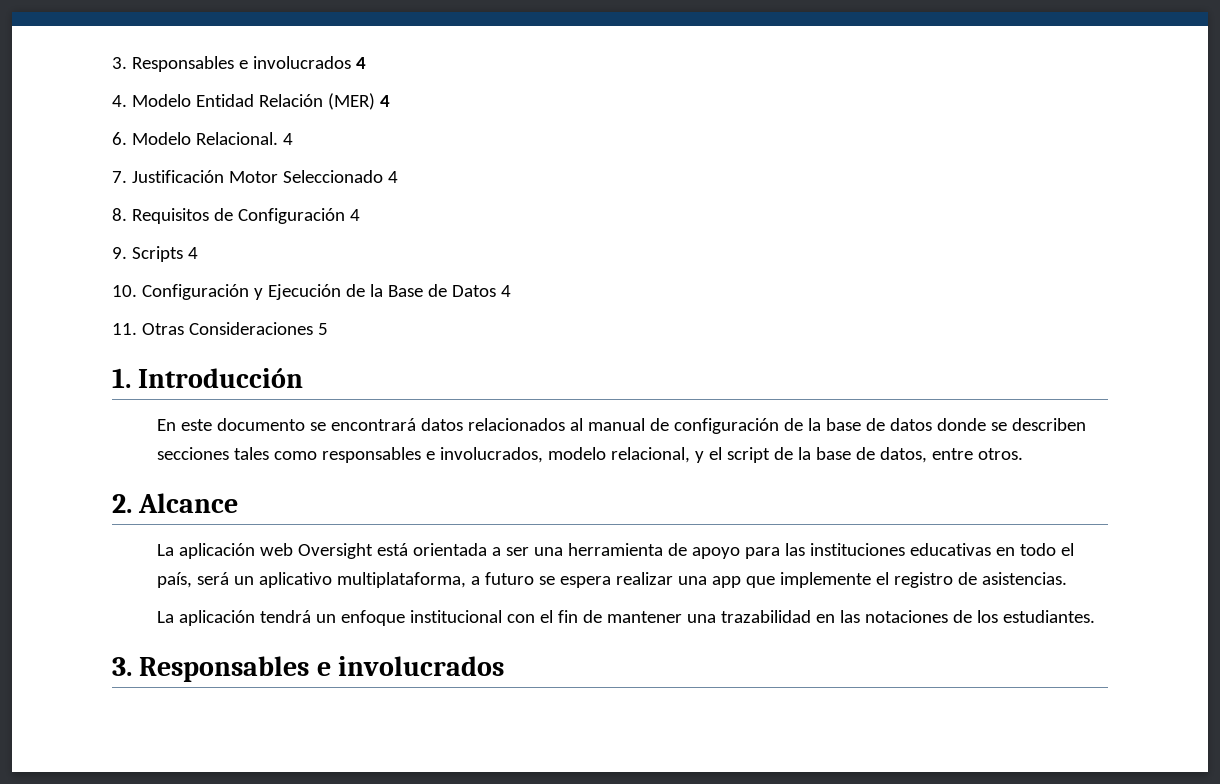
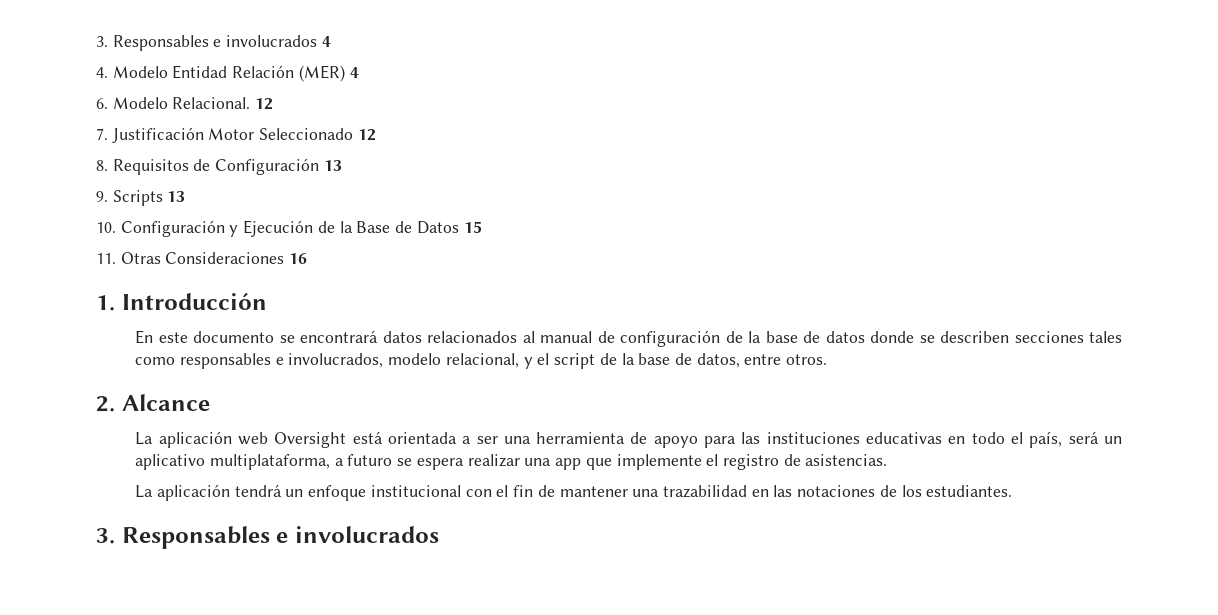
- 6. Modelo Relacional. 4
+ 6. Modelo Relacional. 12
- 7. Justificación Motor Seleccionado 4
+ 7. Justificación Motor Seleccionado 12
- 8. Requisitos de Configuración 4
+ 8. Requisitos de Configuración 13
- 9. Scripts 4
+ 9. Scripts 13
- 10. Configuración y Ejecución de la Base de Datos 4
+ 10. Configuración y Ejecución de la Base de Datos 15
- 11. Otras Consideraciones 5
+ 11. Otras Consideraciones 16

